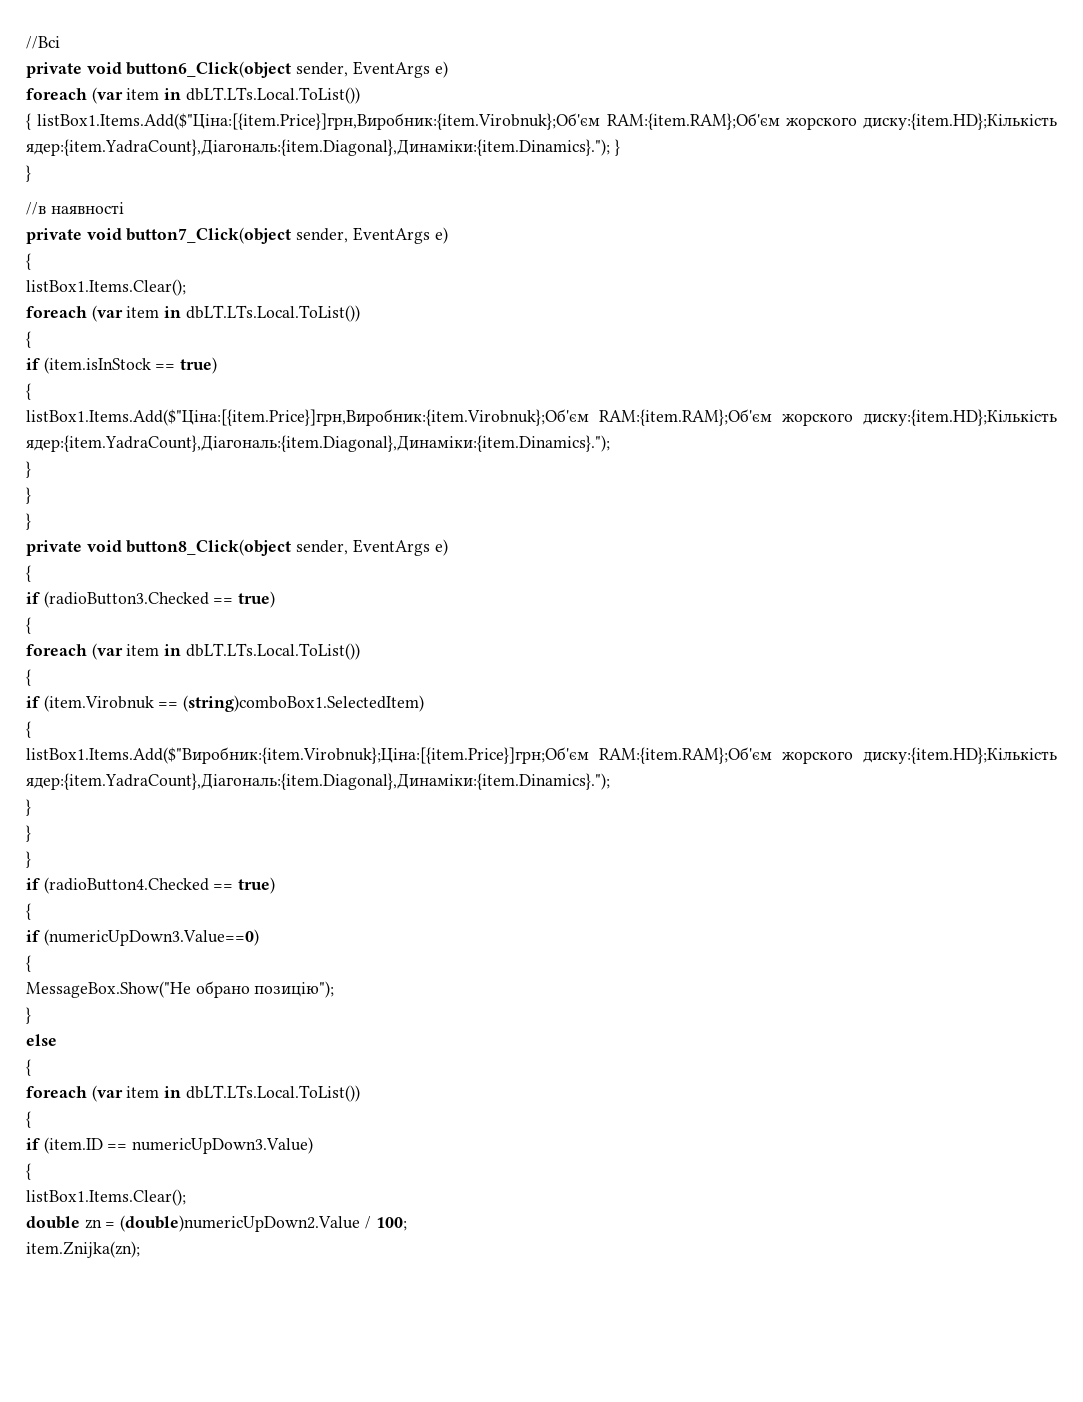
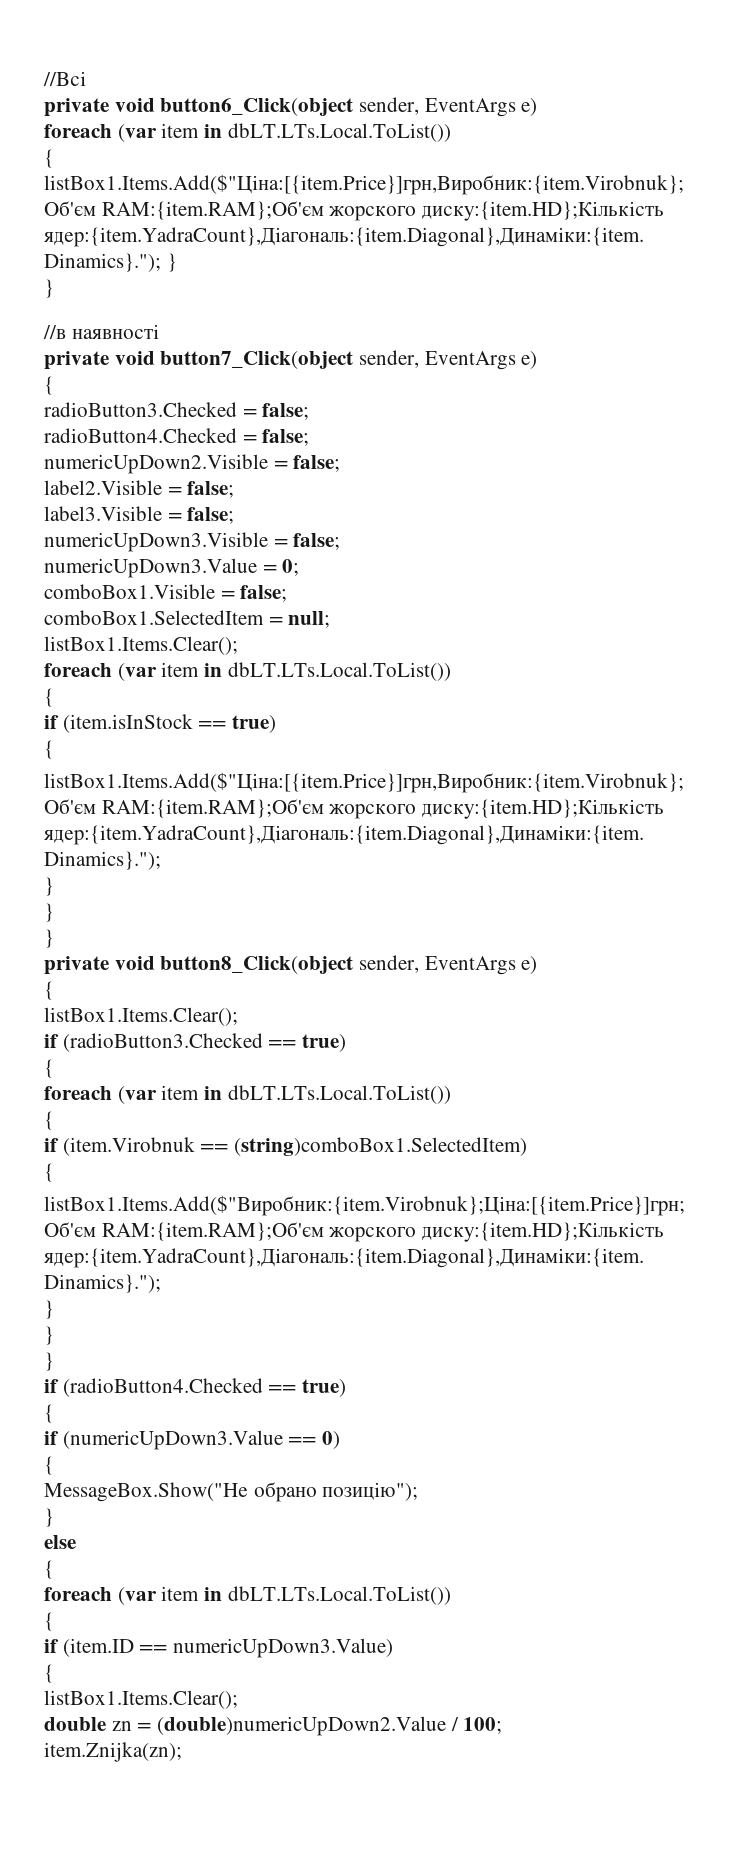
+ radioButton3.Checked = false;
+ radioButton4.Checked = false;
+ numericUpDown2.Visible = false;
+ label2.Visible = false;
+ label3.Visible = false;
+ numericUpDown3.Visible = false;
+ numericUpDown3.Value = 0;
+ comboBox1.Visible = false;
+ comboBox1.SelectedItem = null;
  private void button8_Click(object sender, EventArgs e)
  {
+ listBox1.Items.Clear();
- if (numericUpDown3.Value==0)
+ if (numericUpDown3.Value == 0)

